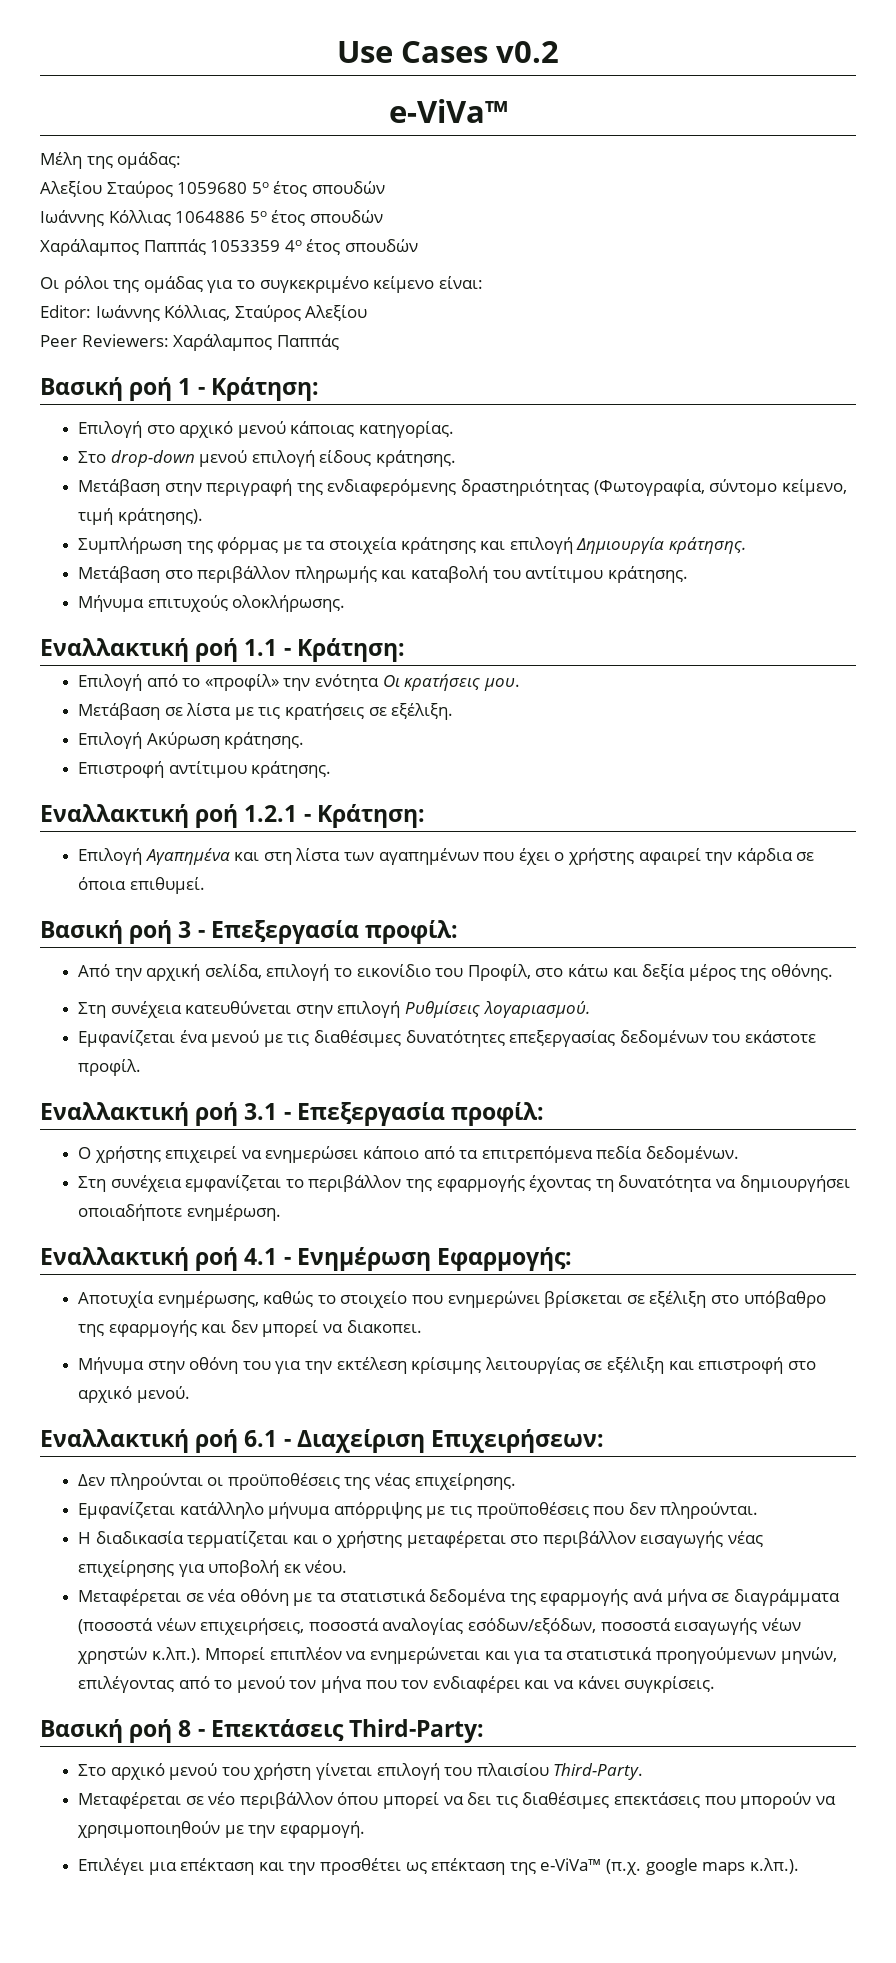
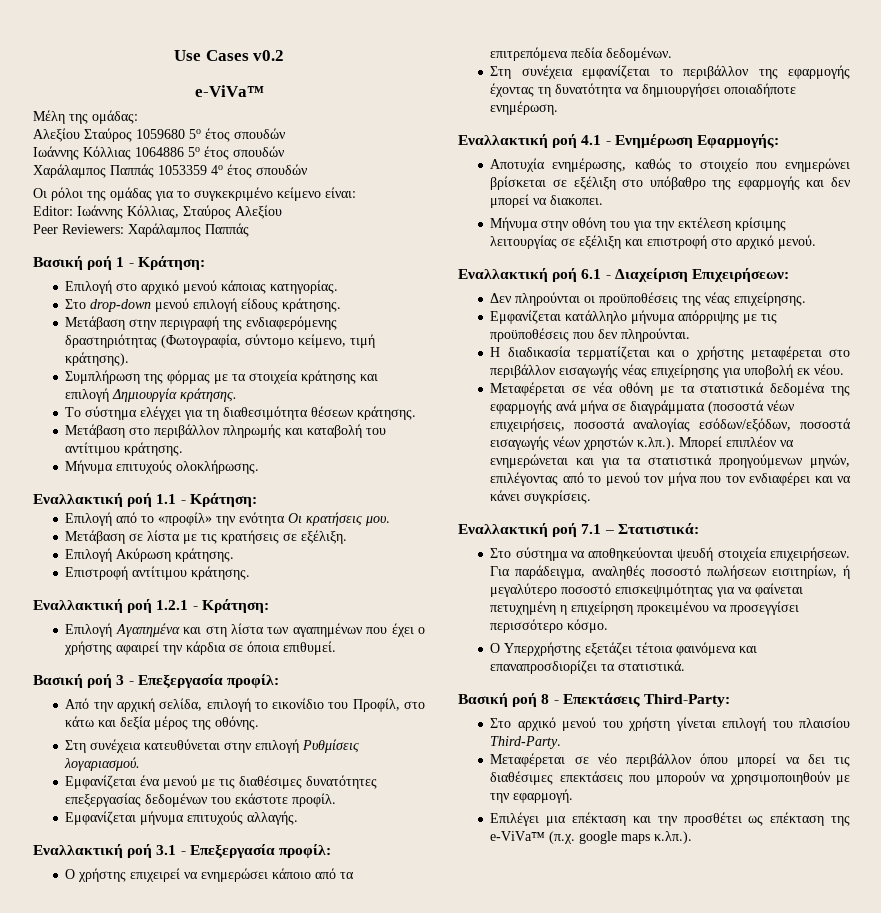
+ Το σύστημα ελέγχει για τη διαθεσιμότητα θέσεων κράτησης.
+ Εμφανίζεται μήνυμα επιτυχούς αλλαγής.
+ Εναλλακτική ροή 7.1 – Στατιστικά:
+ Στο σύστημα να αποθηκεύονται ψευδή στοιχεία επιχειρήσεων. Για παράδειγμα, αναληθές ποσοστό πωλήσεων εισιτηρίων, ή μεγαλύτερο ποσοστό επισκεψιμότητας για να φαίνεται πετυχημένη η επιχείρηση προκειμένου να προσεγγίσει περισσότερο κόσμο.
+ Ο Υπερχρήστης εξετάζει τέτοια φαινόμενα και επαναπροσδιορίζει τα στατιστικά.

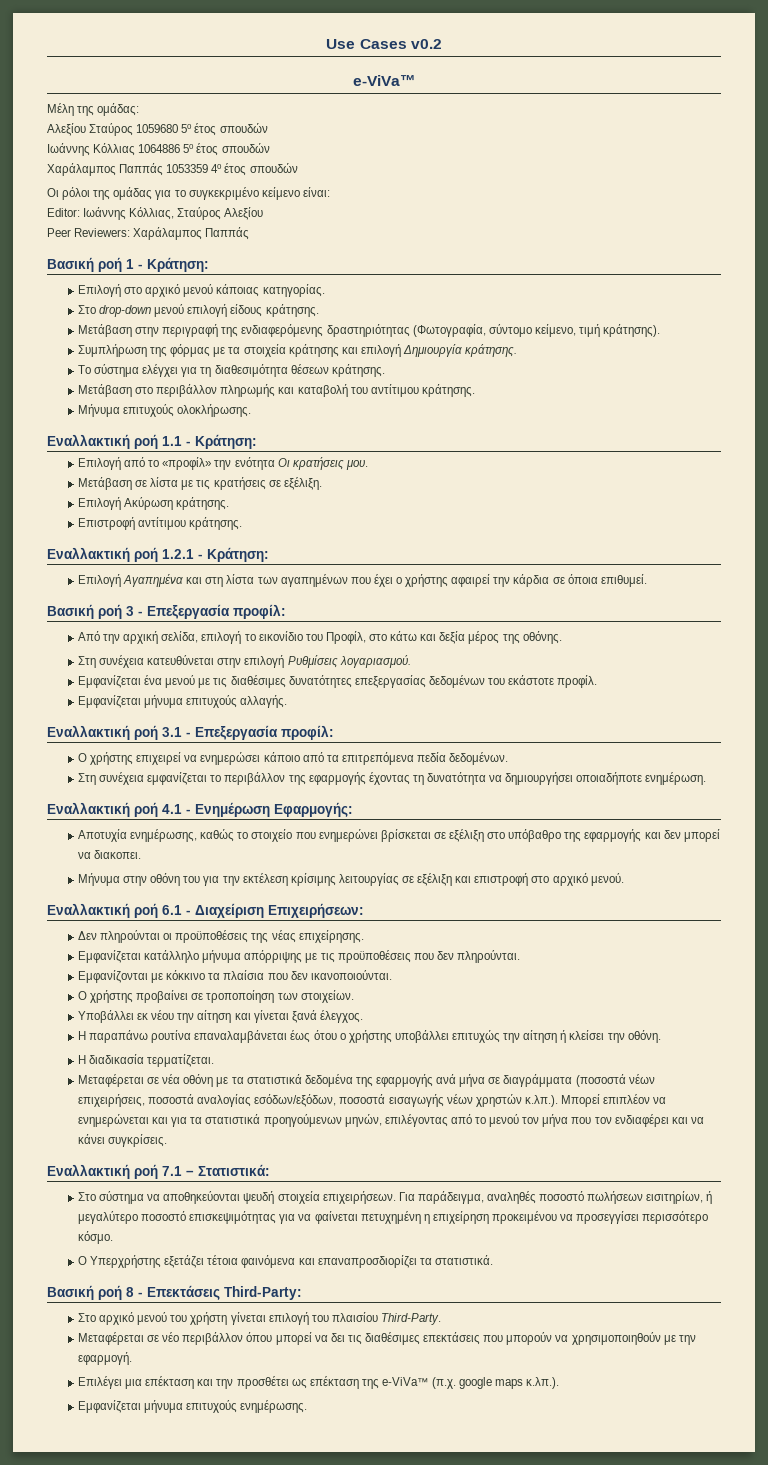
- Η διαδικασία τερματίζεται και ο χρήστης μεταφέρεται στο περιβάλλον εισαγωγής νέας επιχείρησης για υποβολή εκ νέου.
+ Εμφανίζονται με κόκκινο τα πλαίσια που δεν ικανοποιούνται.
+ Ο χρήστης προβαίνει σε τροποποίηση των στοιχείων.
+ Υποβάλλει εκ νέου την αίτηση και γίνεται ξανά έλεγχος.
+ Η παραπάνω ρουτίνα επαναλαμβάνεται έως ότου ο χρήστης υποβάλλει επιτυχώς την αίτηση ή κλείσει την οθόνη.
+ Η διαδικασία τερματίζεται.
+ Εμφανίζεται μήνυμα επιτυχούς ενημέρωσης.

